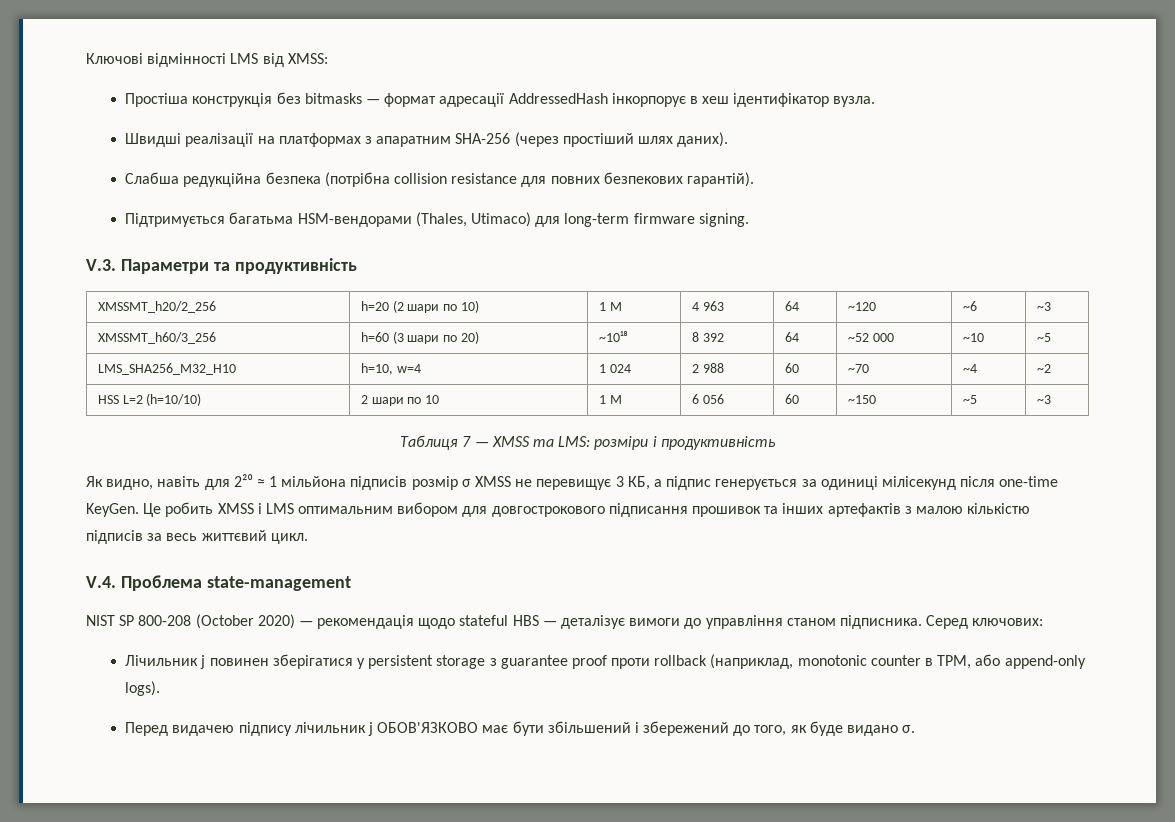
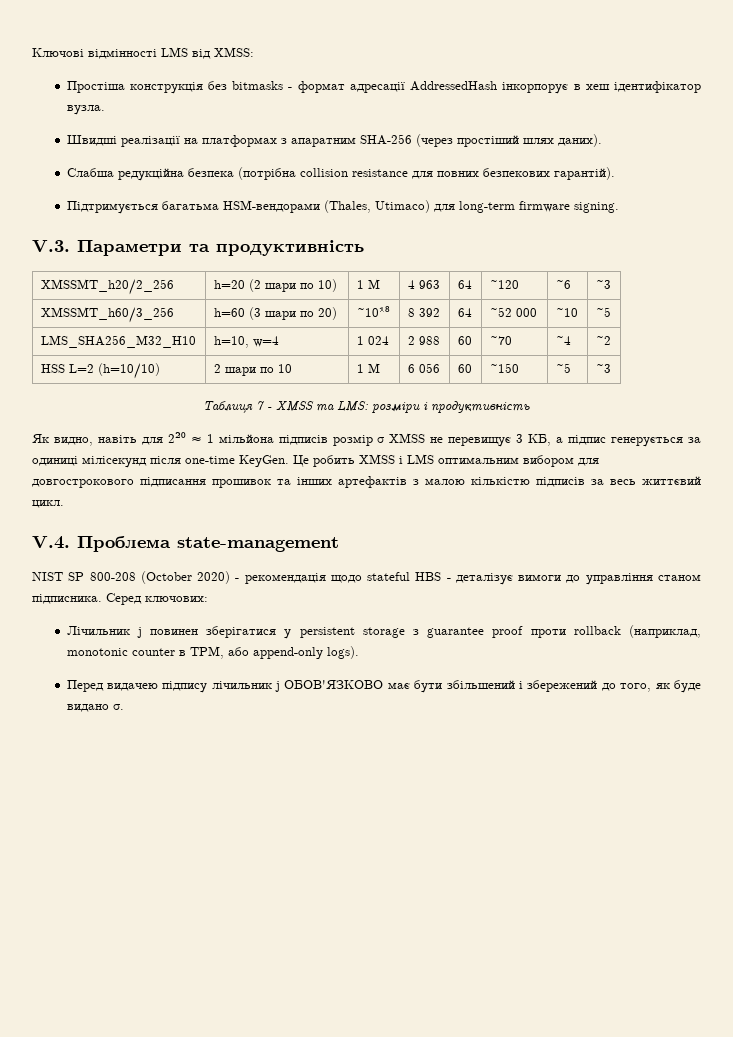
- Простіша конструкція без bitmasks — формат адресації AddressedHash інкорпорує в хеш ідентифікатор вузла.
+ Простіша конструкція без bitmasks - формат адресації AddressedHash інкорпорує в хеш ідентифікатор вузла.
- Таблиця 7 — XMSS та LMS: розміри і продуктивність
+ Таблиця 7 - XMSS та LMS: розміри і продуктивність
- NIST SP 800-208 (October 2020) — рекомендація щодо stateful HBS — деталізує вимоги до управління станом підписника.
+ NIST SP 800-208 (October 2020) - рекомендація щодо stateful HBS - деталізує вимоги до управління станом підписника.

